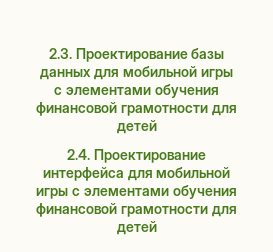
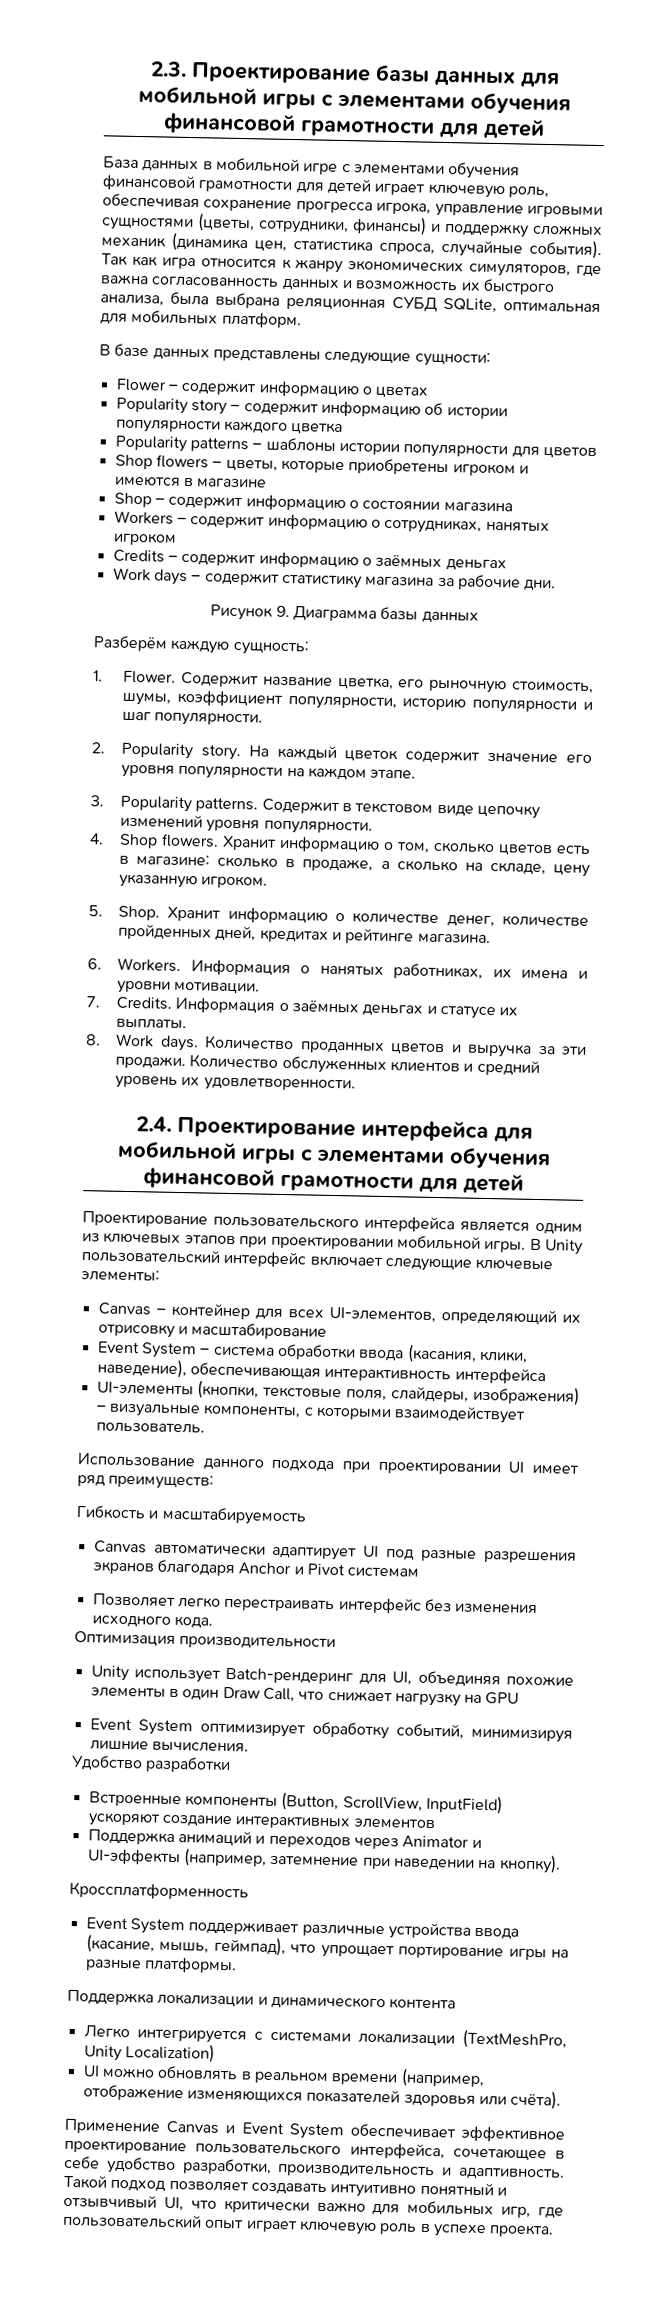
+ База данных в мобильной игре с элементами обучения финансовой грамотности для детей играет ключевую роль, обеспечивая сохранение прогресса игрока, управление игровыми сущностями (цветы, сотрудники, финансы) и поддержку сложных механик (динамика цен, статистика спроса, случайные события). Так как игра относится к жанру экономических симуляторов, где важна согласованность данных и возможность их быстрого анализа, была выбрана реляционная СУБД SQLite, оптимальная для мобильных платформ.
+ В базе данных представлены следующие сущности:
+ Flower – содержит информацию о цветах
+ Popularity story – содержит информацию об истории популярности каждого цветка
+ Popularity patterns – шаблоны истории популярности для цветов
+ Shop flowers – цветы, которые приобретены игроком и имеются в магазине
+ Shop – содержит информацию о состоянии магазина
+ Workers – содержит информацию о сотрудниках, нанятых игроком
+ Credits – содержит информацию о заёмных деньгах
+ Work days – содержит статистику магазина за рабочие дни.
+ Рисунок 9. Диаграмма базы данных
+ Разберём каждую сущность:
+ 1. Flower. Содержит название цветка, его рыночную стоимость, шумы, коэффициент популярности, историю популярности и шаг популярности.
+ 2. Popularity story. На каждый цветок содержит значение его уровня популярности на каждом этапе.
+ 3. Popularity patterns. Содержит в текстовом виде цепочку изменений уровня популярности.
+ 4. Shop flowers. Хранит информацию о том, сколько цветов есть в магазине: сколько в продаже, а сколько на складе, цену указанную игроком.
+ 5. Shop. Хранит информацию о количестве денег, количестве пройденных дней, кредитах и рейтинге магазина.
+ 6. Workers. Информация о нанятых работниках, их имена и уровни мотивации.
+ 7. Credits. Информация о заёмных деньгах и статусе их выплаты.
+ 8. Work days. Количество проданных цветов и выручка за эти продажи. Количество обслуженных клиентов и средний уровень их удовлетворенности.
+ Проектирование пользовательского интерфейса является одним из ключевых этапов при проектировании мобильной игры. В Unity пользовательский интерфейс включает следующие ключевые элементы:
+ Canvas – контейнер для всех UI-элементов, определяющий их отрисовку и масштабирование
+ Event System – система обработки ввода (касания, клики, наведение), обеспечивающая интерактивность интерфейса
+ UI-элементы (кнопки, текстовые поля, слайдеры, изображения) – визуальные компоненты, с которыми взаимодействует пользователь.
+ Использование данного подхода при проектировании UI имеет ряд преимуществ:
+ Гибкость и масштабируемость
+ Canvas автоматически адаптирует UI под разные разрешения экранов благодаря Anchor и Pivot системам
+ Позволяет легко перестраивать интерфейс без изменения исходного кода.
+ Оптимизация производительности
+ Unity использует Batch-рендеринг для UI, объединяя похожие элементы в один Draw Call, что снижает нагрузку на GPU
+ Event System оптимизирует обработку событий, минимизируя лишние вычисления.
+ Удобство разработки
+ Встроенные компоненты (Button, ScrollView, InputField) ускоряют создание интерактивных элементов
+ Поддержка анимаций и переходов через Animator и UI-эффекты (например, затемнение при наведении на кнопку).
+ Кроссплатформенность
+ Event System поддерживает различные устройства ввода (касание, мышь, геймпад), что упрощает портирование игры на разные платформы.
+ Поддержка локализации и динамического контента
+ Легко интегрируется с системами локализации (TextMeshPro, Unity Localization)
+ UI можно обновлять в реальном времени (например, отображение изменяющихся показателей здоровья или счёта).
+ Применение Canvas и Event System обеспечивает эффективное проектирование пользовательского интерфейса, сочетающее в себе удобство разработки, производительность и адаптивность. Такой подход позволяет создавать интуитивно понятный и отзывчивый UI, что критически важно для мобильных игр, где пользовательский опыт играет ключевую роль в успехе проекта.

